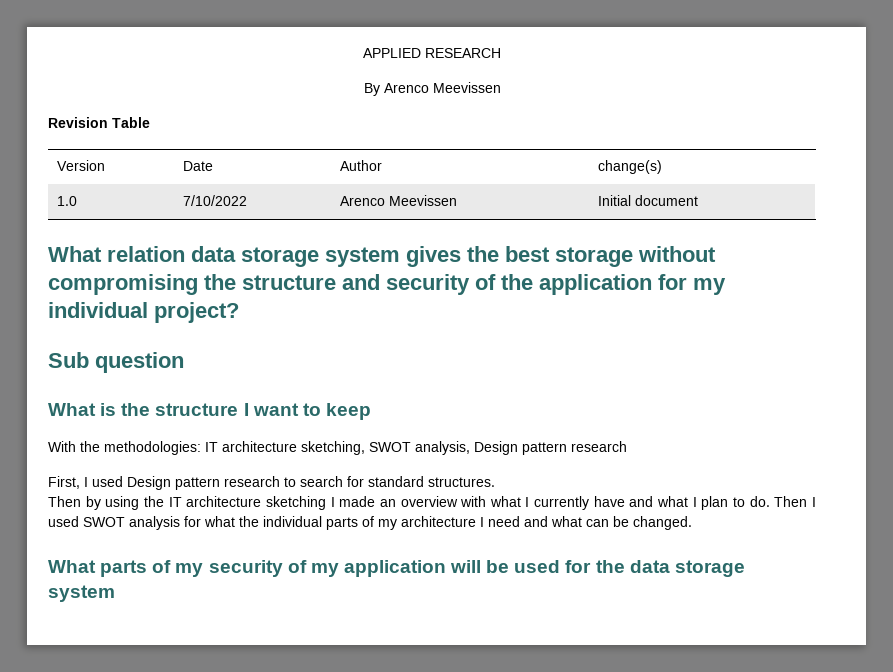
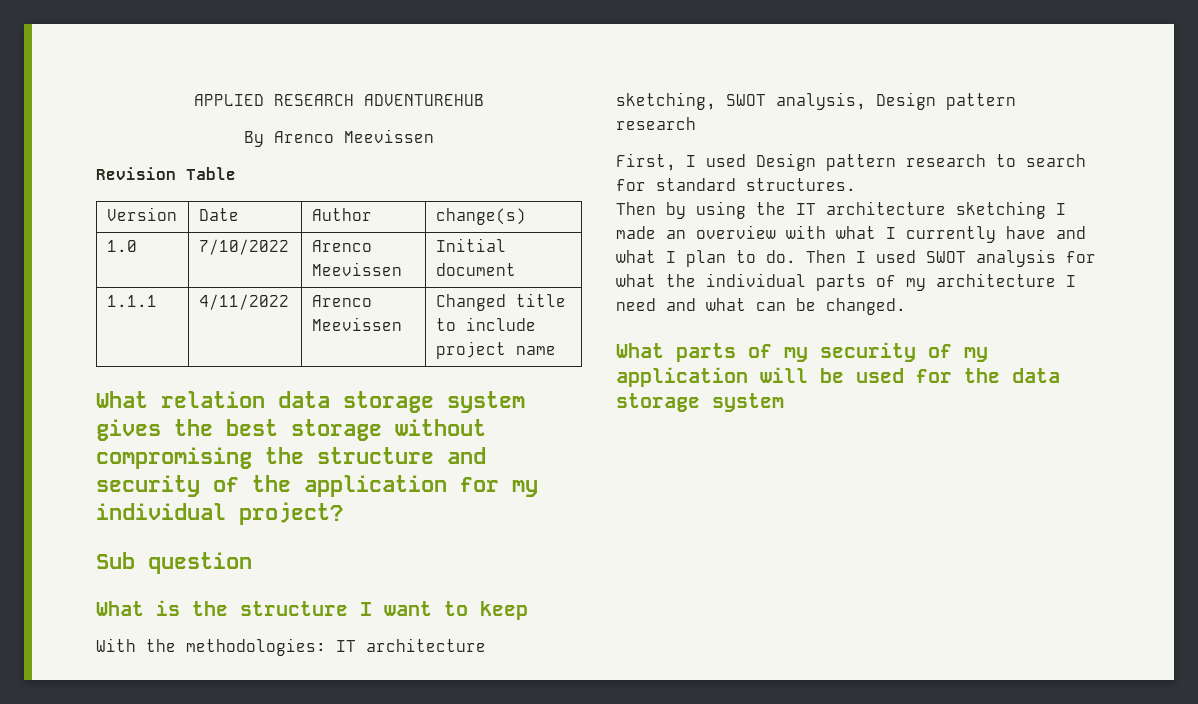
- APPLIED RESEARCH
+ APPLIED RESEARCH ADVENTUREHUB
+ 1.1.1 | 4/11/2022 | Arenco Meevissen | Changed title to include project name

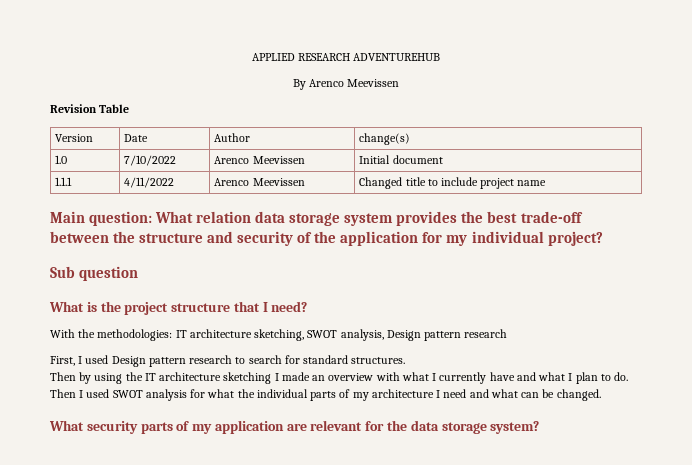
- What relation data storage system gives the best storage without compromising the structure and security of the application for my individual project?
+ Main question: What relation data storage system provides the best trade-off between the structure and security of the application for my individual project?
- What is the structure I want to keep
+ What is the project structure that I need?
- What parts of my security of my application will be used for the data storage system
+ What security parts of my application are relevant for the data storage system?

